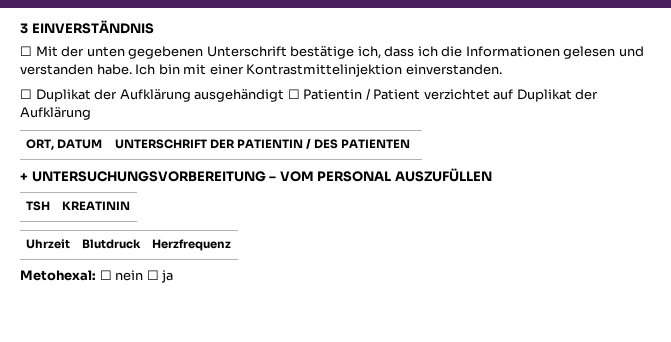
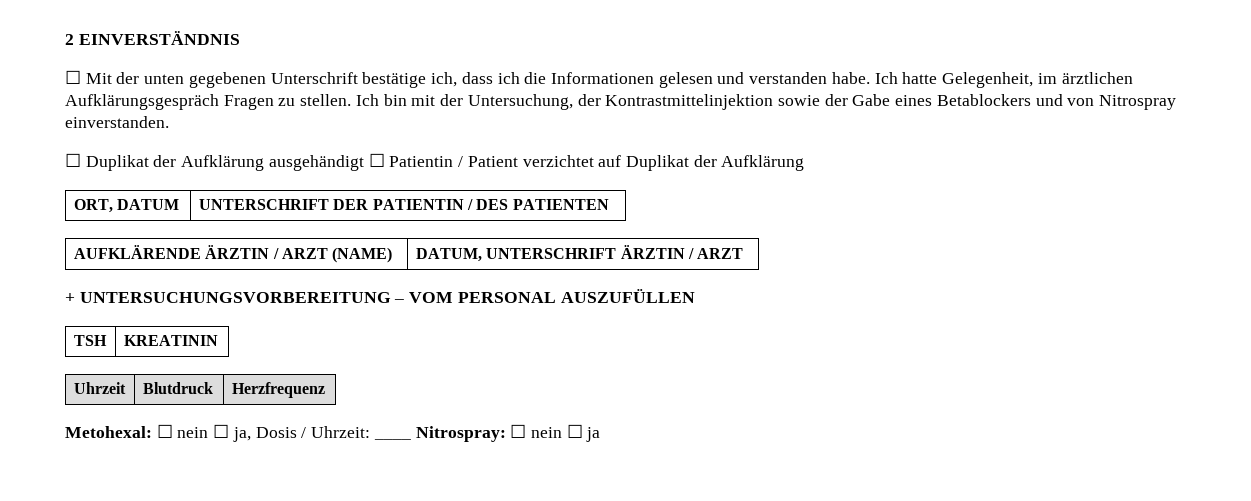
- 3 EINVERSTÄNDNIS
+ 2 EINVERSTÄNDNIS
- Ich bin mit einer Kontrastmittelinjektion einverstanden.
+ Ich hatte Gelegenheit, im ärztlichen Aufklärungsgespräch Fragen zu stellen. Ich bin mit der Untersuchung, der Kontrastmittelinjektion sowie der Gabe eines Betablockers und von Nitrospray einverstanden.
+ AUFKLÄRENDE ÄRZTIN / ARZT (NAME) | DATUM, UNTERSCHRIFT ÄRZTIN / ARZT
- Metohexal: ☐ nein ☐ ja
+ Metohexal: ☐ nein ☐ ja, Dosis / Uhrzeit: ____ Nitrospray: ☐ nein ☐ ja

